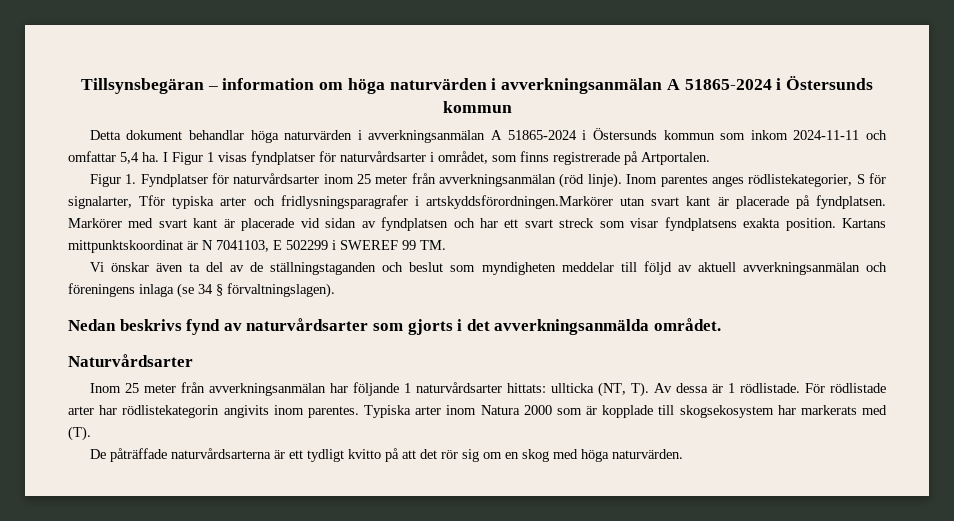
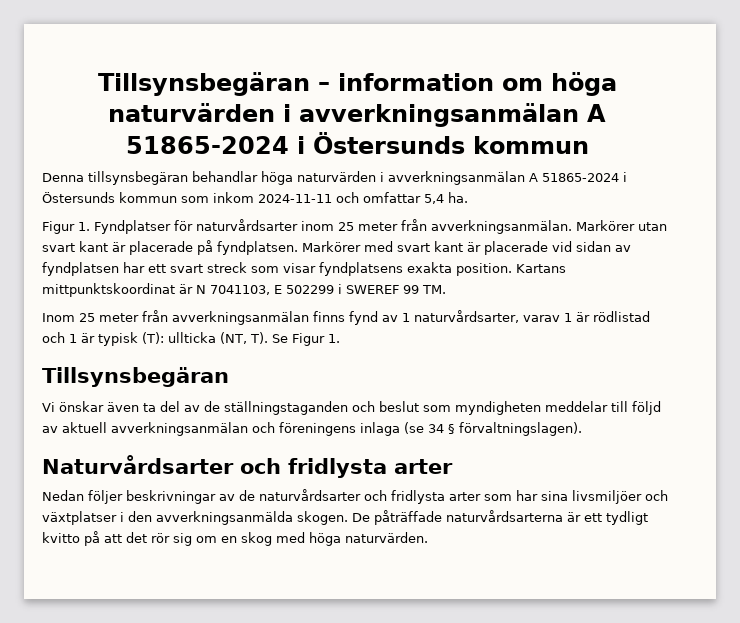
- Detta dokument behandlar höga naturvärden i avverkningsanmälan A 51865-2024 i Östersunds kommun som inkom 2024-11-11 och omfattar 5,4 ha. I Figur 1 visas fyndplatser för naturvårdsarter i området, som finns registrerade på Artportalen.
+ Denna tillsynsbegäran behandlar höga naturvärden i avverkningsanmälan A 51865-2024 i Östersunds kommun som inkom 2024-11-11 och omfattar 5,4 ha.
- Figur 1. Fyndplatser för naturvårdsarter inom 25 meter från avverkningsanmälan (röd linje). Inom parentes anges rödlistekategorier, S för signalarter, Tför typiska arter och fridlysningsparagrafer i artskyddsförordningen.Markörer utan svart kant är placerade på fyndplatsen.
+ Figur 1. Fyndplatser för naturvårdsarter inom 25 meter från avverkningsanmälan. Markörer utan svart kant är placerade på fyndplatsen.
- Markörer med svart kant är placerade vid sidan av fyndplatsen och har ett svart streck som visar fyndplatsens exakta position.
+ Markörer med svart kant är placerade vid sidan av fyndplatsen har ett svart streck som visar fyndplatsens exakta position.
+ Inom 25 meter från avverkningsanmälan finns fynd av 1 naturvårdsarter, varav 1 är rödlistad och 1 är typisk (T): ullticka (NT, T). Se Figur 1.
+ Tillsynsbegäran
- Nedan beskrivs fynd av naturvårdsarter som gjorts i det avverkningsanmälda området.
- Naturvårdsarter
- Inom 25 meter från avverkningsanmälan har följande 1 naturvårdsarter hittats: ullticka (NT, T). Av dessa är 1 rödlistade. För rödlistade arter har rödlistekategorin angivits inom parentes. Typiska arter inom Natura 2000 som är kopplade till skogsekosystem har markerats med (T).
- De påträffade naturvårdsarterna är ett tydligt kvitto på att det rör sig om en skog med höga naturvärden.
+ Naturvårdsarter och fridlysta arter
+ Nedan följer beskrivningar av de naturvårdsarter och fridlysta arter som har sina livsmiljöer och växtplatser i den avverkningsanmälda skogen. De påträffade naturvårdsarterna är ett tydligt kvitto på att det rör sig om en skog med höga naturvärden.

